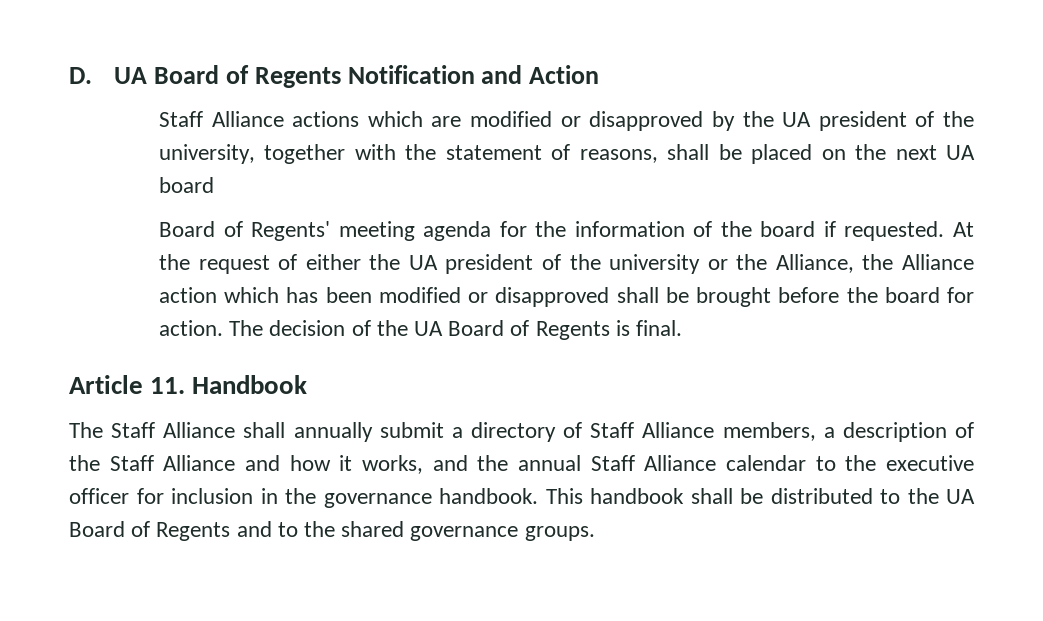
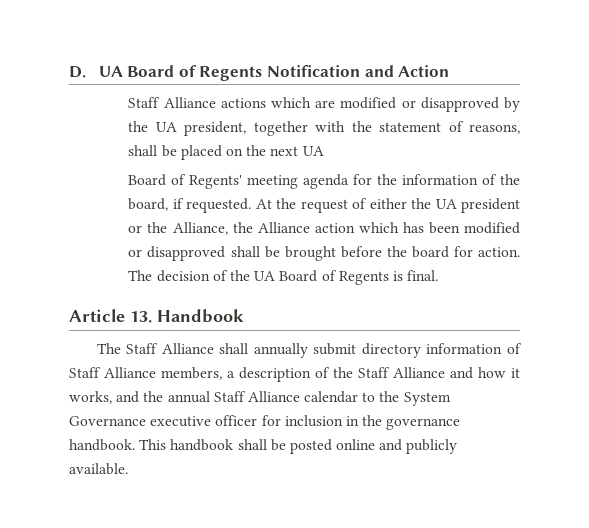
- Staff Alliance actions which are modified or disapproved by the UA president of the university, together with the statement of reasons, shall be placed on the next UA board
+ Staff Alliance actions which are modified or disapproved by the UA president, together with the statement of reasons, shall be placed on the next UA
- Board of Regents' meeting agenda for the information of the board if requested.
+ Board of Regents' meeting agenda for the information of the board, if requested.
- At the request of either the UA president of the university or the Alliance, the Alliance action which has been modified or disapproved shall be brought before the board for action.
+ At the request of either the UA president or the Alliance, the Alliance action which has been modified or disapproved shall be brought before the board for action.
- Article 11. Handbook
+ Article 13. Handbook
- The Staff Alliance shall annually submit a directory of Staff Alliance members, a description of the Staff Alliance and how it works, and the annual Staff Alliance calendar to the executive officer for inclusion in the governance handbook.
+ The Staff Alliance shall annually submit directory information of Staff Alliance members, a description of the Staff Alliance and how it works, and the annual Staff Alliance calendar to the System Governance executive officer for inclusion in the governance handbook.
- This handbook shall be distributed to the UA Board of Regents and to the shared governance groups.
+ This handbook shall be posted online and publicly available.

